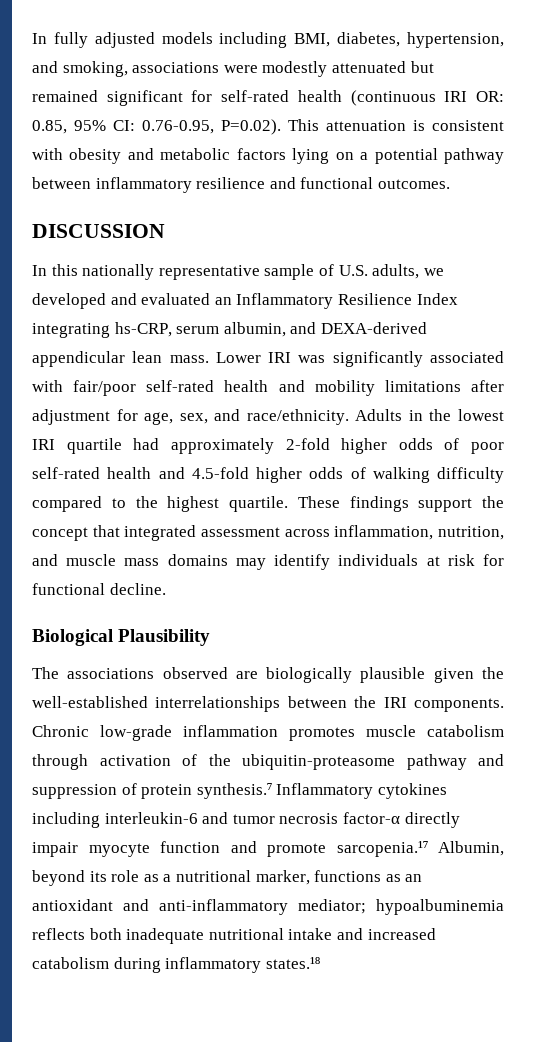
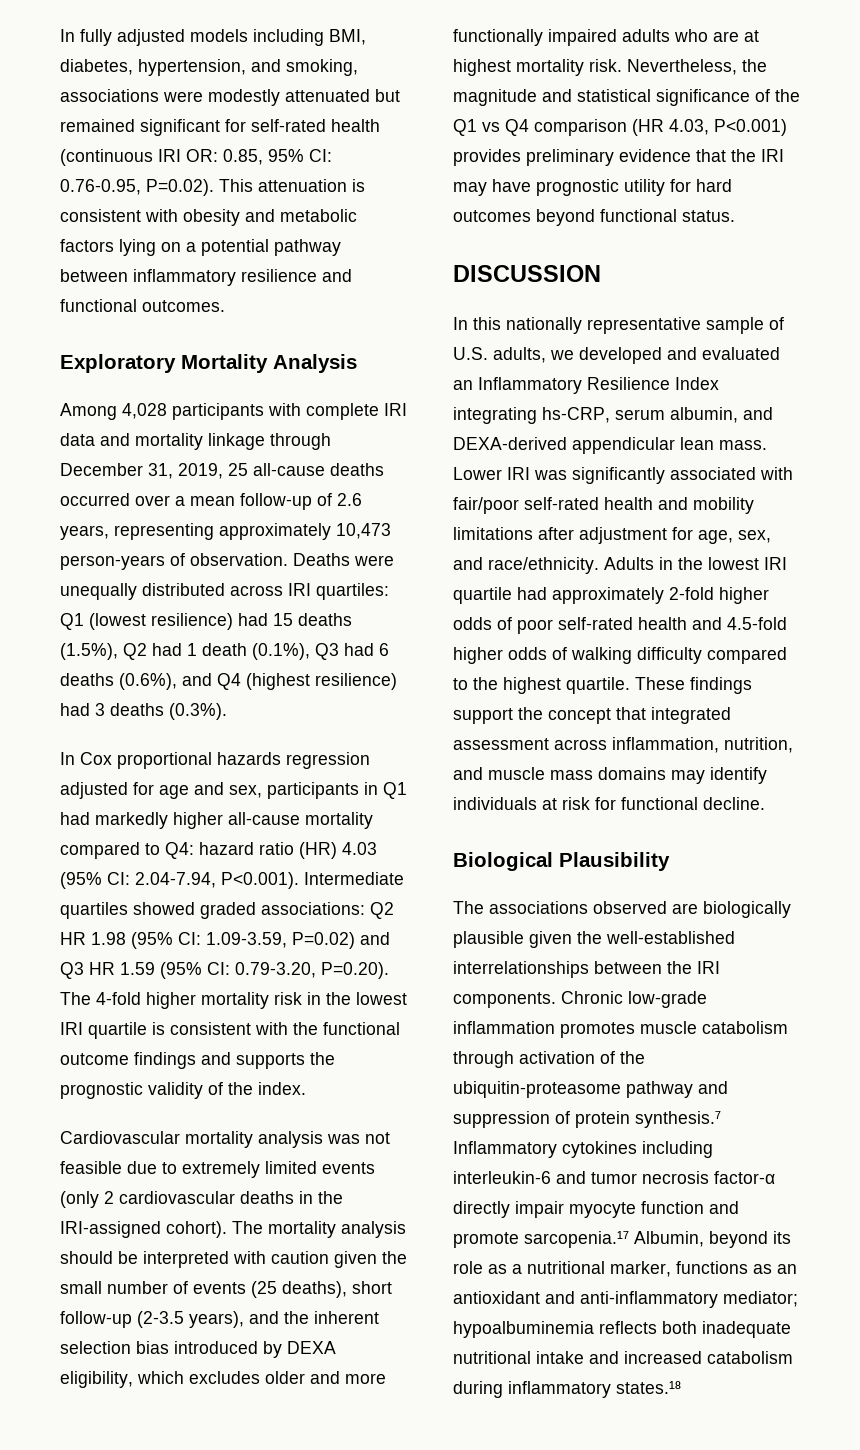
+ Exploratory Mortality Analysis
+ Among 4,028 participants with complete IRI data and mortality linkage through December 31, 2019, 25 all-cause deaths occurred over a mean follow-up of 2.6 years, representing approximately 10,473 person-years of observation. Deaths were unequally distributed across IRI quartiles: Q1 (lowest resilience) had 15 deaths (1.5%), Q2 had 1 death (0.1%), Q3 had 6 deaths (0.6%), and Q4 (highest resilience) had 3 deaths (0.3%).
+ In Cox proportional hazards regression adjusted for age and sex, participants in Q1 had markedly higher all-cause mortality compared to Q4: hazard ratio (HR) 4.03 (95% CI: 2.04-7.94, P<0.001). Intermediate quartiles showed graded associations: Q2 HR 1.98 (95% CI: 1.09-3.59, P=0.02) and Q3 HR 1.59 (95% CI: 0.79-3.20, P=0.20). The 4-fold higher mortality risk in the lowest IRI quartile is consistent with the functional outcome findings and supports the prognostic validity of the index.
+ Cardiovascular mortality analysis was not feasible due to extremely limited events (only 2 cardiovascular deaths in the IRI-assigned cohort). The mortality analysis should be interpreted with caution given the small number of events (25 deaths), short follow-up (2-3.5 years), and the inherent selection bias introduced by DEXA eligibility, which excludes older and more functionally impaired adults who are at highest mortality risk. Nevertheless, the magnitude and statistical significance of the Q1 vs Q4 comparison (HR 4.03, P<0.001) provides preliminary evidence that the IRI may have prognostic utility for hard outcomes beyond functional status.

